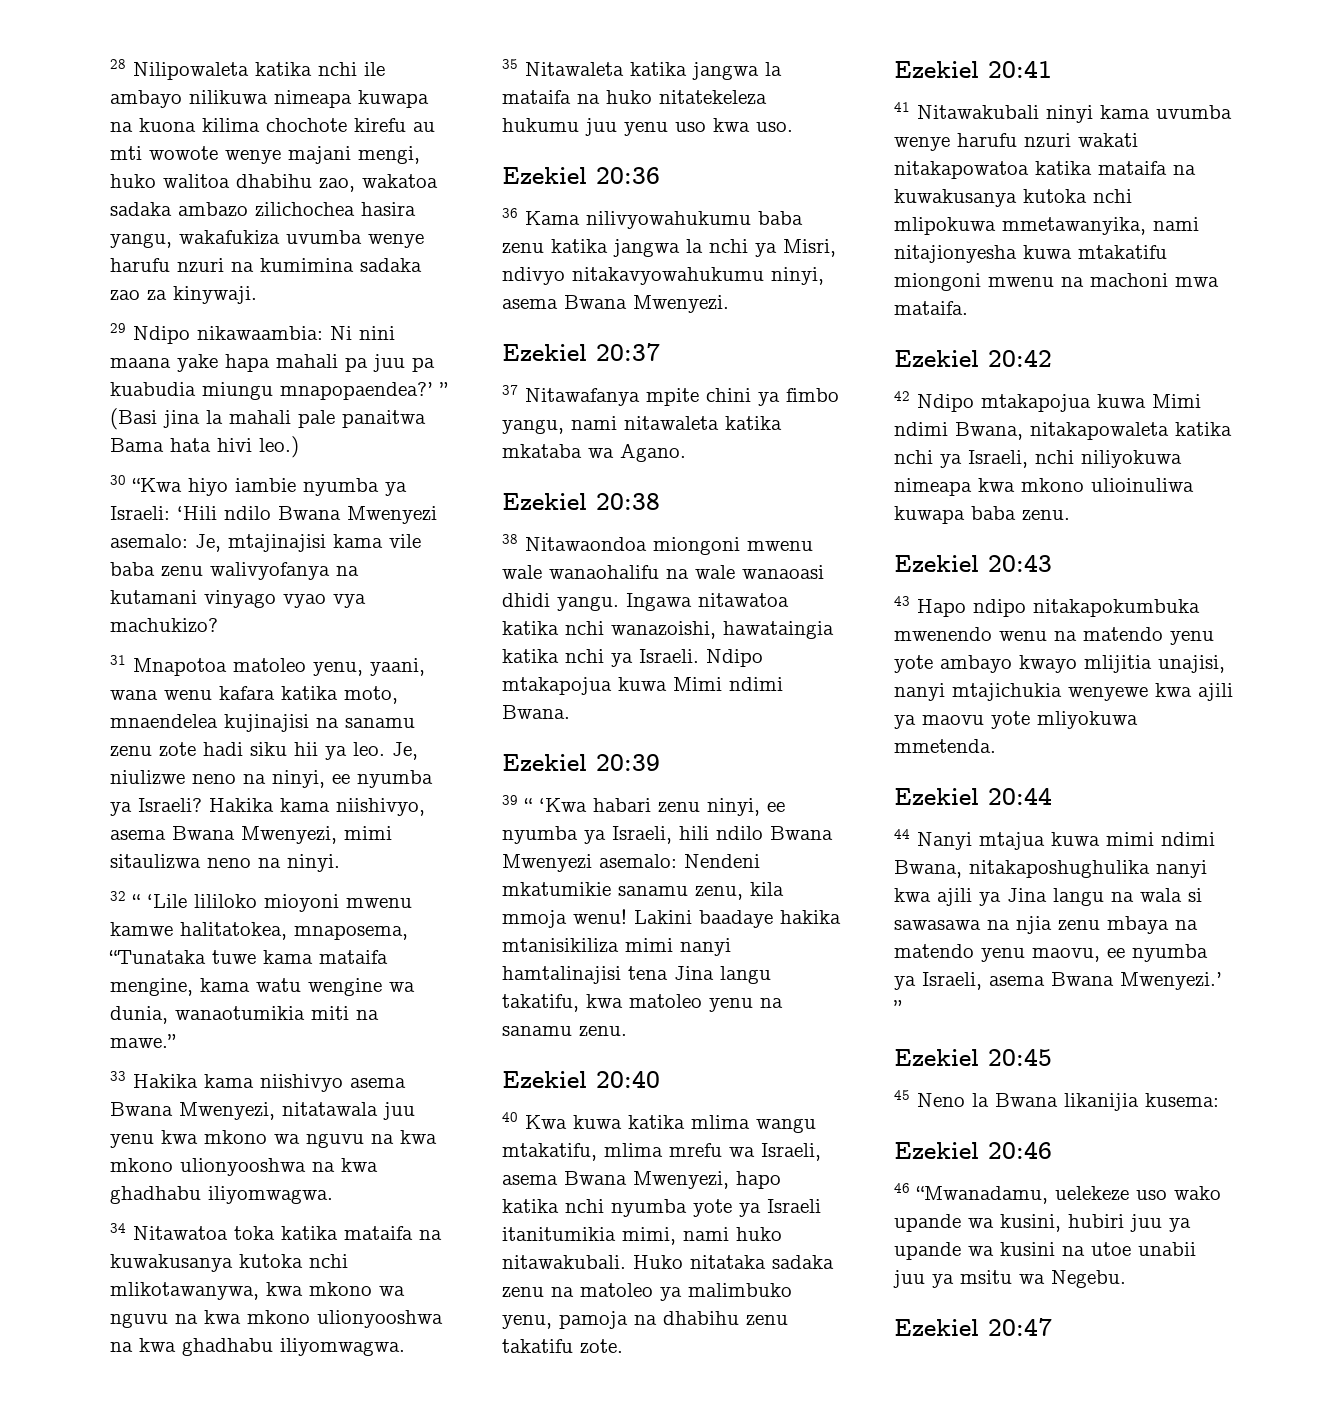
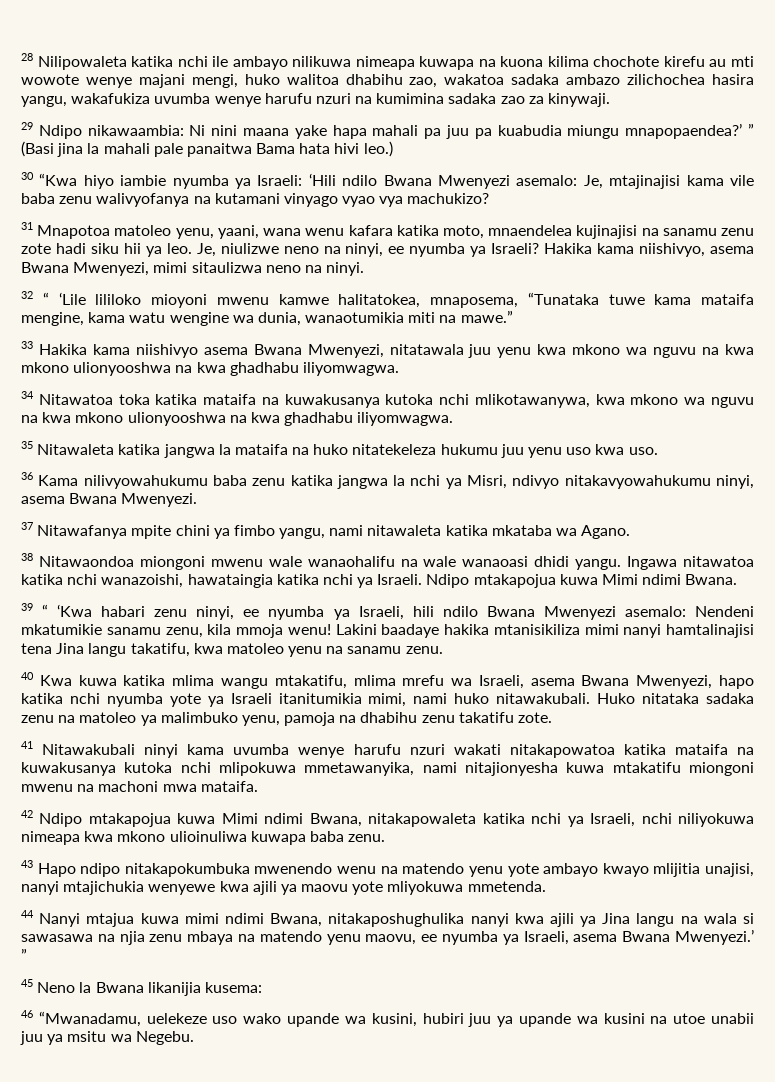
- Ezekiel 20:36
- Ezekiel 20:37
- Ezekiel 20:38
- Ezekiel 20:39
- Ezekiel 20:40
- Ezekiel 20:41
- Ezekiel 20:42
- Ezekiel 20:43
- Ezekiel 20:44
- Ezekiel 20:45
- Ezekiel 20:46
- Ezekiel 20:47

